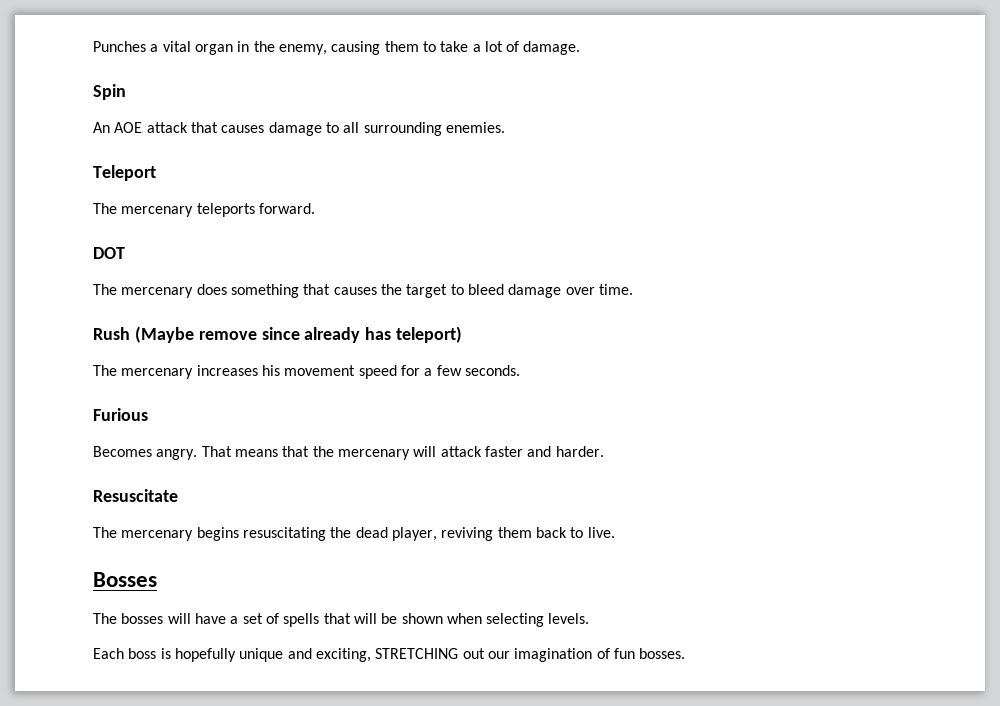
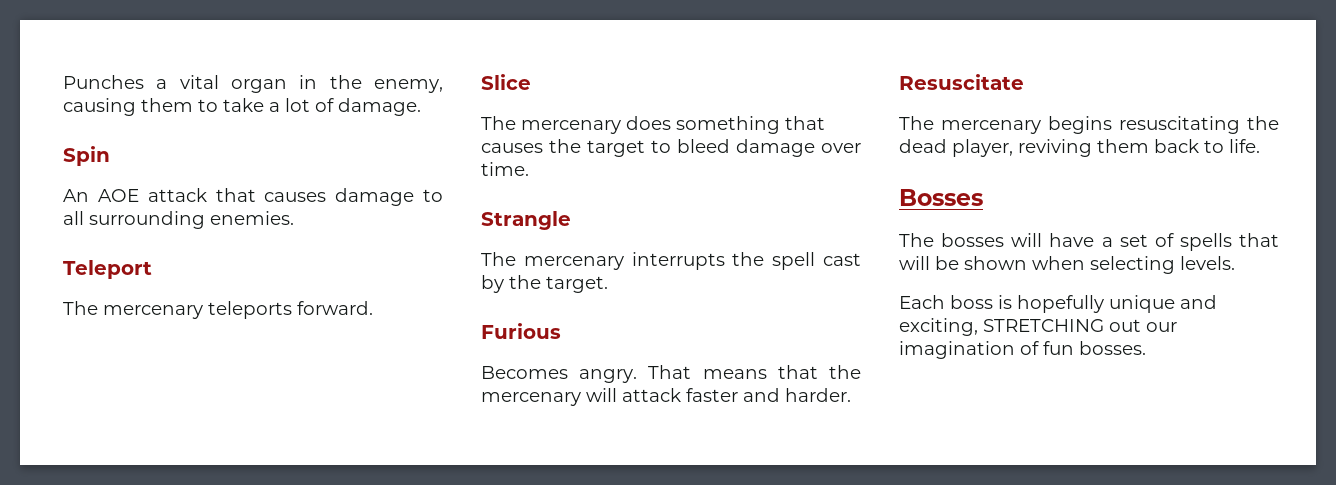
- DOT
+ Slice
- Rush (Maybe remove since already has teleport)
- The mercenary increases his movement speed for a few seconds.
+ Strangle
+ The mercenary interrupts the spell cast by the target.
- The mercenary begins resuscitating the dead player, reviving them back to live.
+ The mercenary begins resuscitating the dead player, reviving them back to life.

